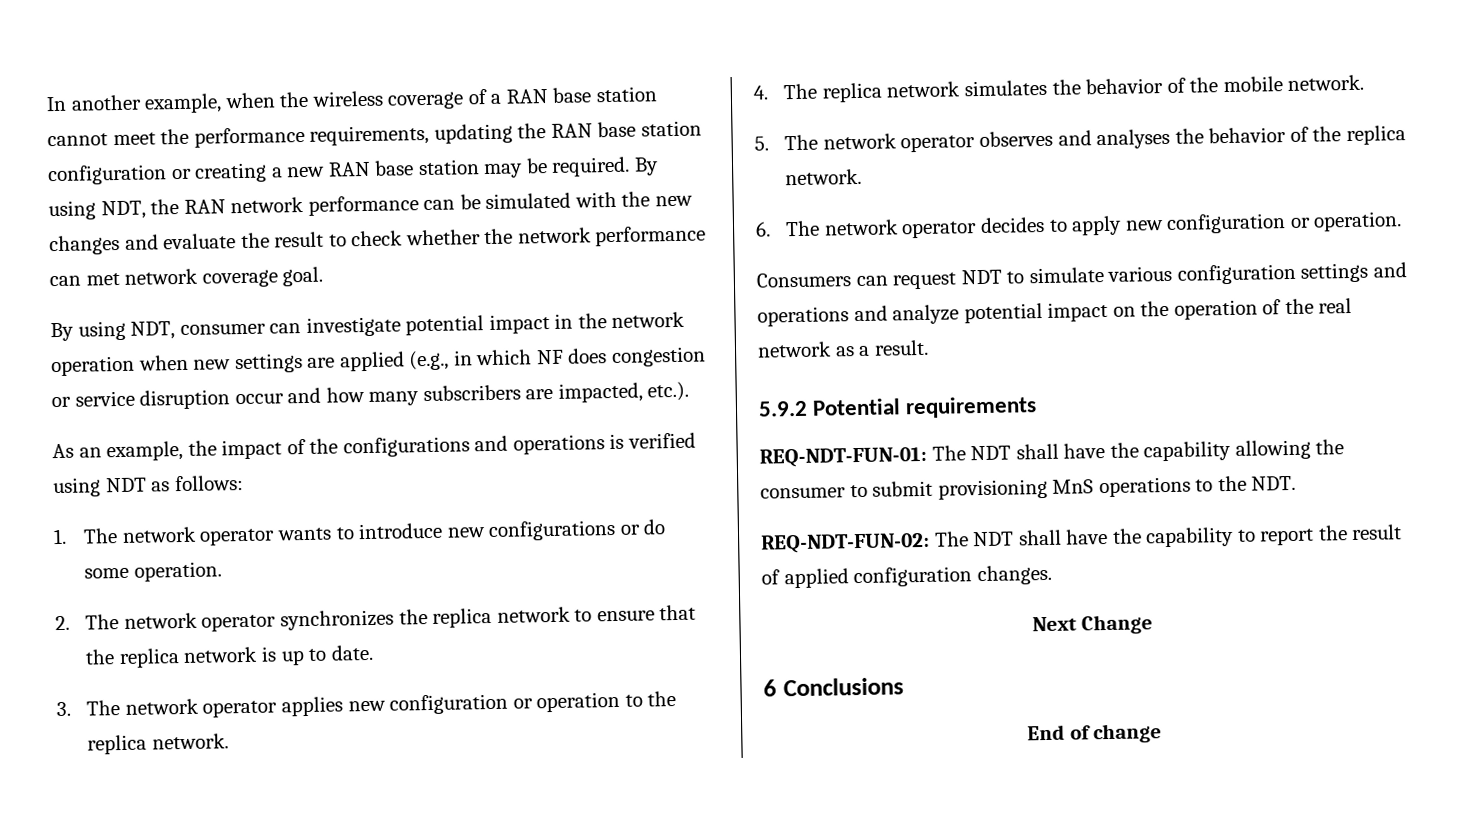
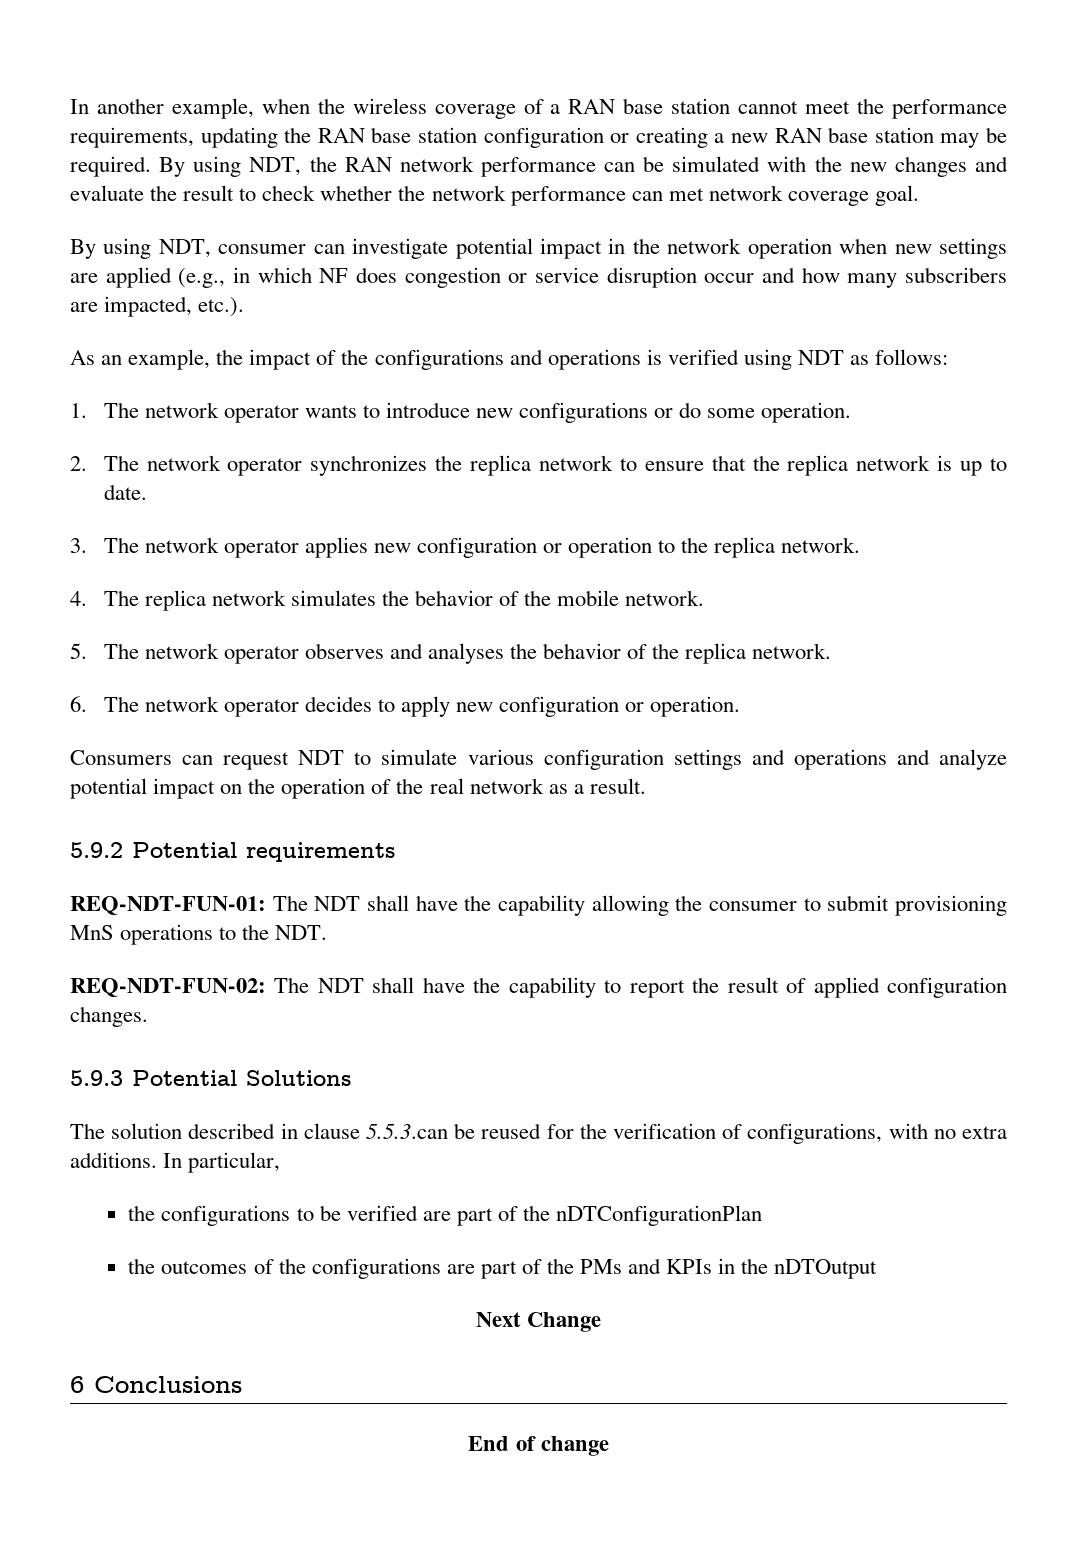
+ 5.9.3 Potential Solutions
+ The solution described in clause 5.5.3.can be reused for the verification of configurations, with no extra additions. In particular,
+ the configurations to be verified are part of the nDTConfigurationPlan
+ the outcomes of the configurations are part of the PMs and KPIs in the nDTOutput

